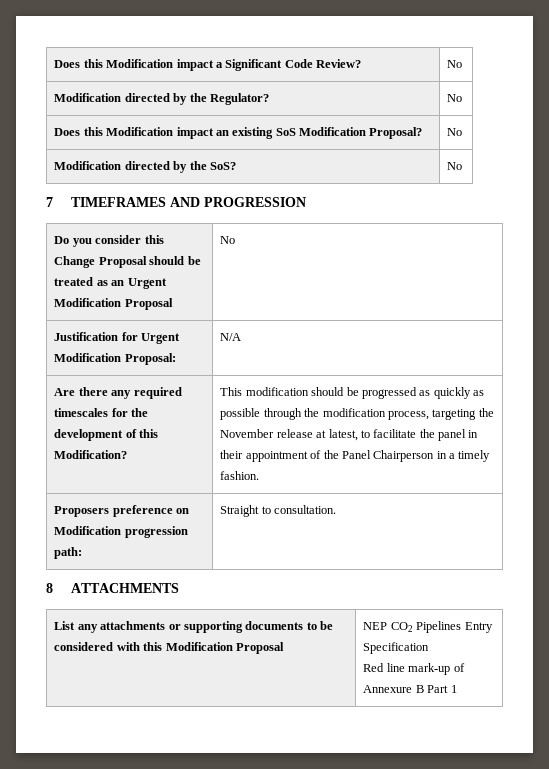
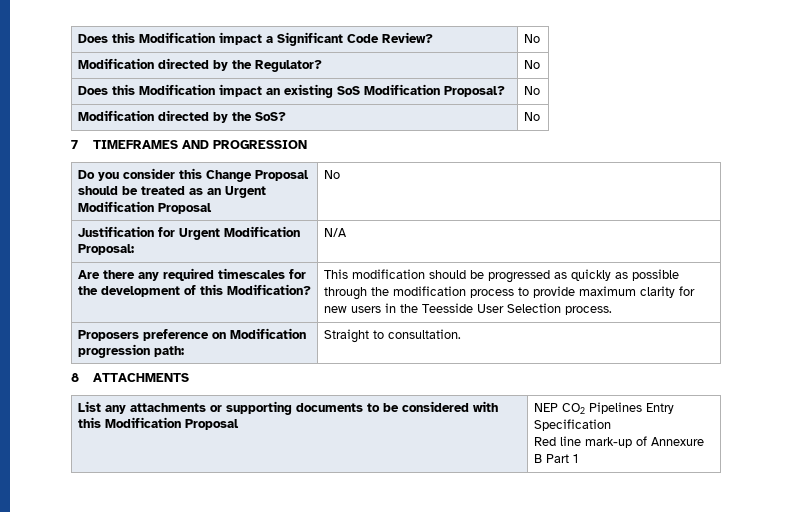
- This modification should be progressed as quickly as possible through the modification process, targeting the November release at latest, to facilitate the panel in their appointment of the Panel Chairperson in a timely fashion.
+ This modification should be progressed as quickly as possible through the modification process to provide maximum clarity for new users in the Teesside User Selection process.

